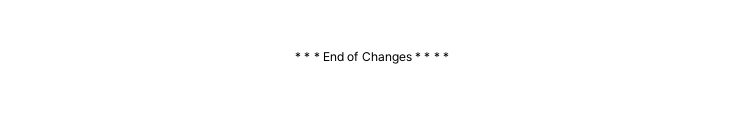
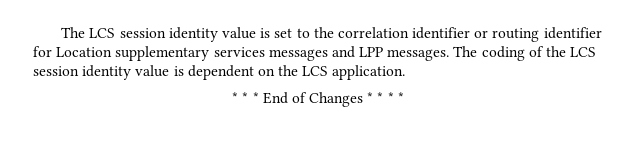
+ The LCS session identity value is set to the correlation identifier or routing identifier for Location supplementary services messages and LPP messages. The coding of the LCS session identity value is dependent on the LCS application.

